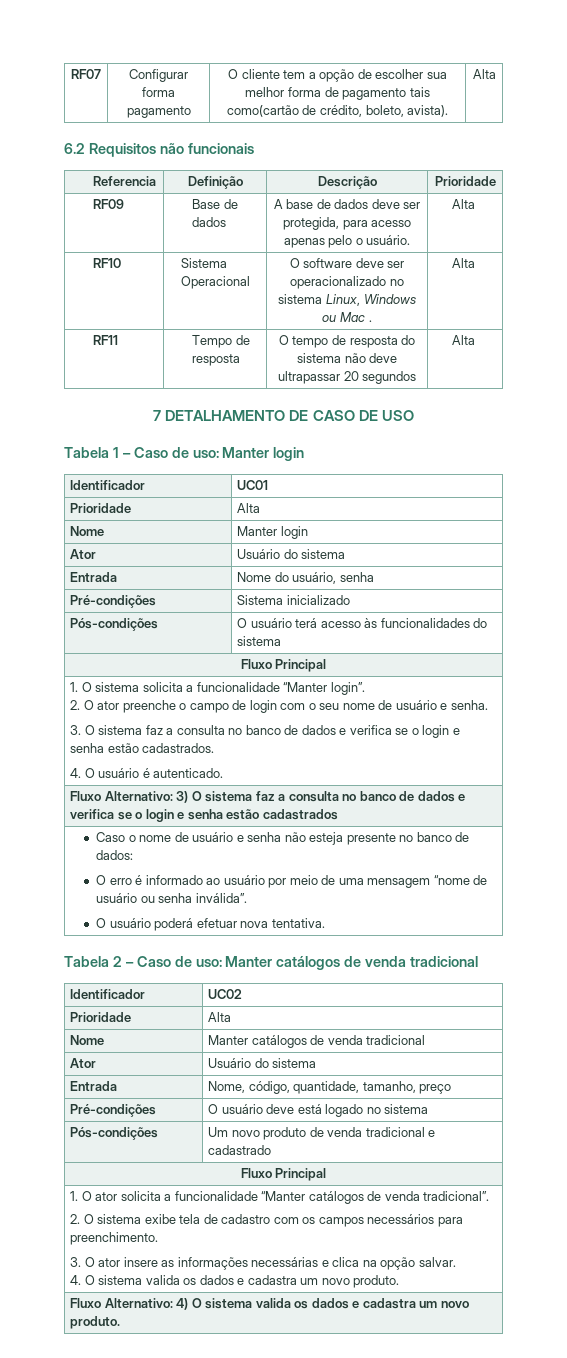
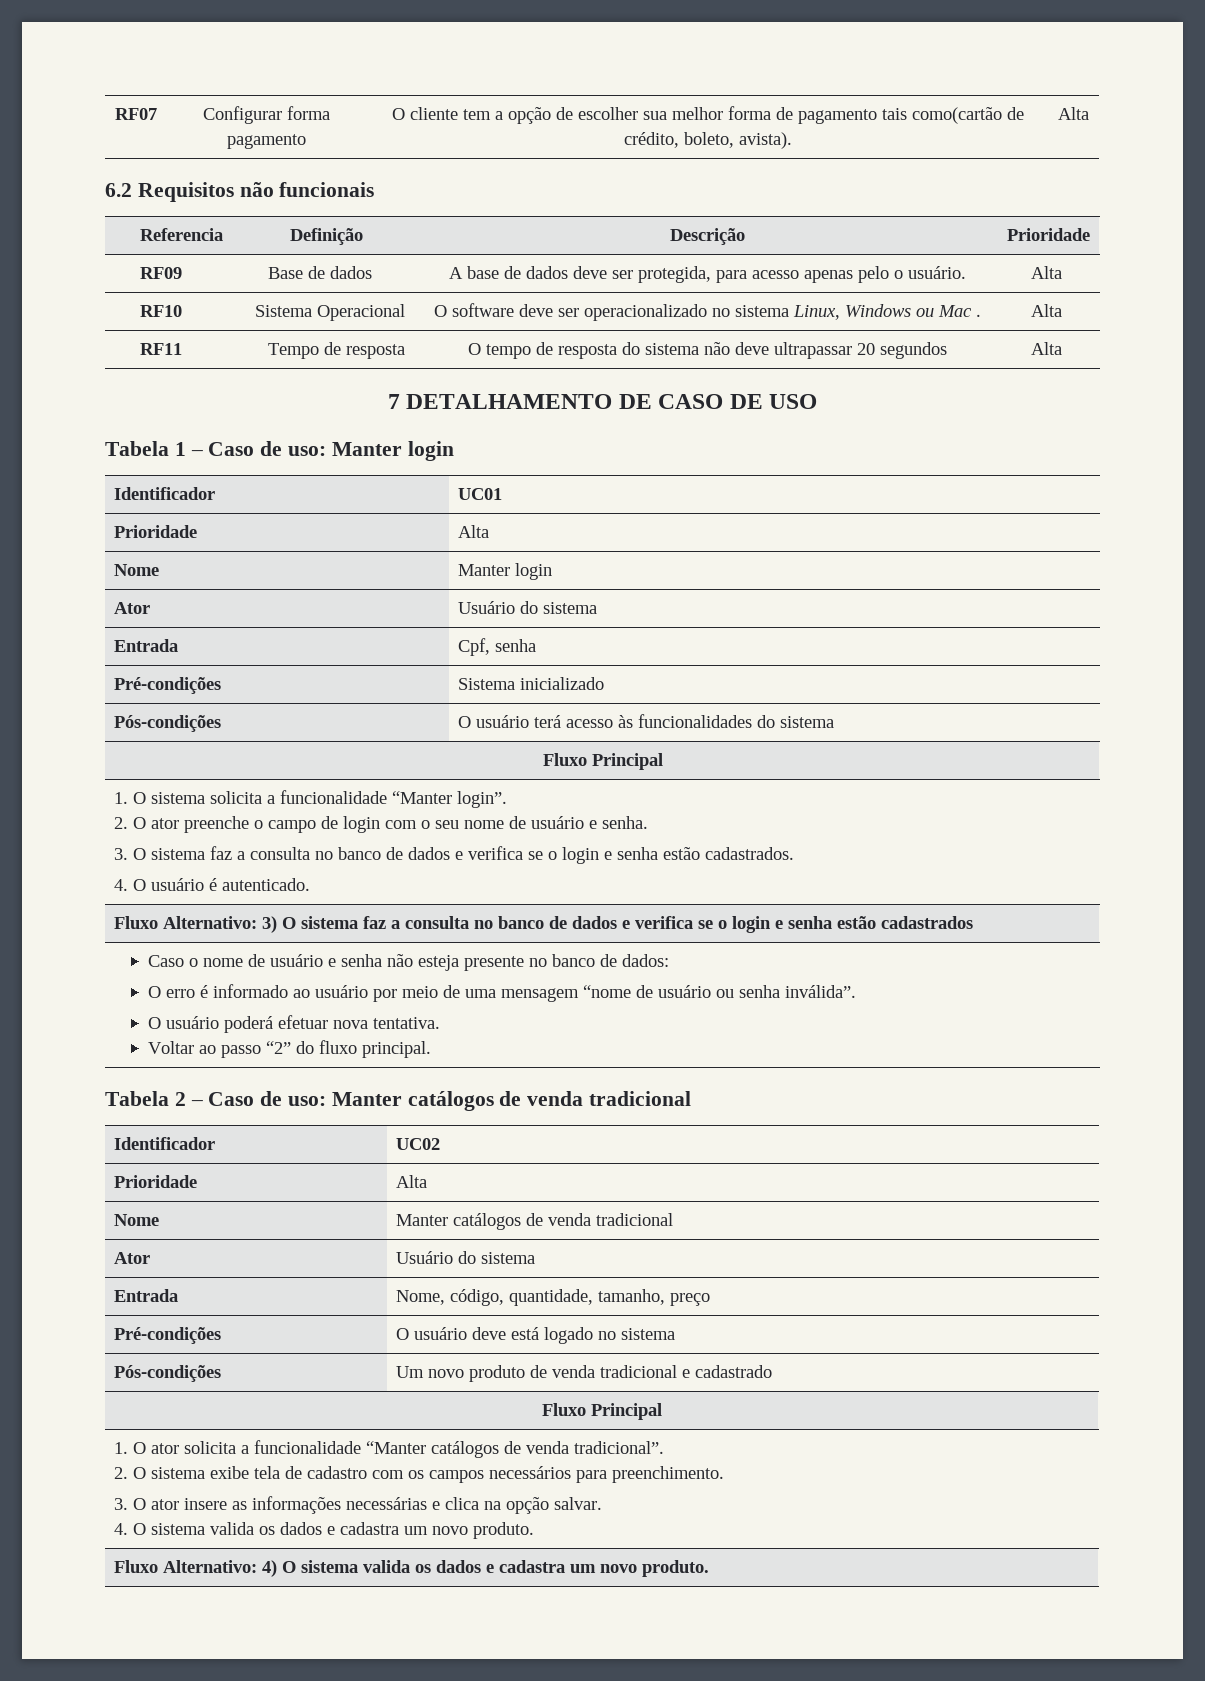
- Entrada | Nome do usuário, senha
+ Entrada | Cpf, senha
+ Voltar ao passo “2” do fluxo principal.

